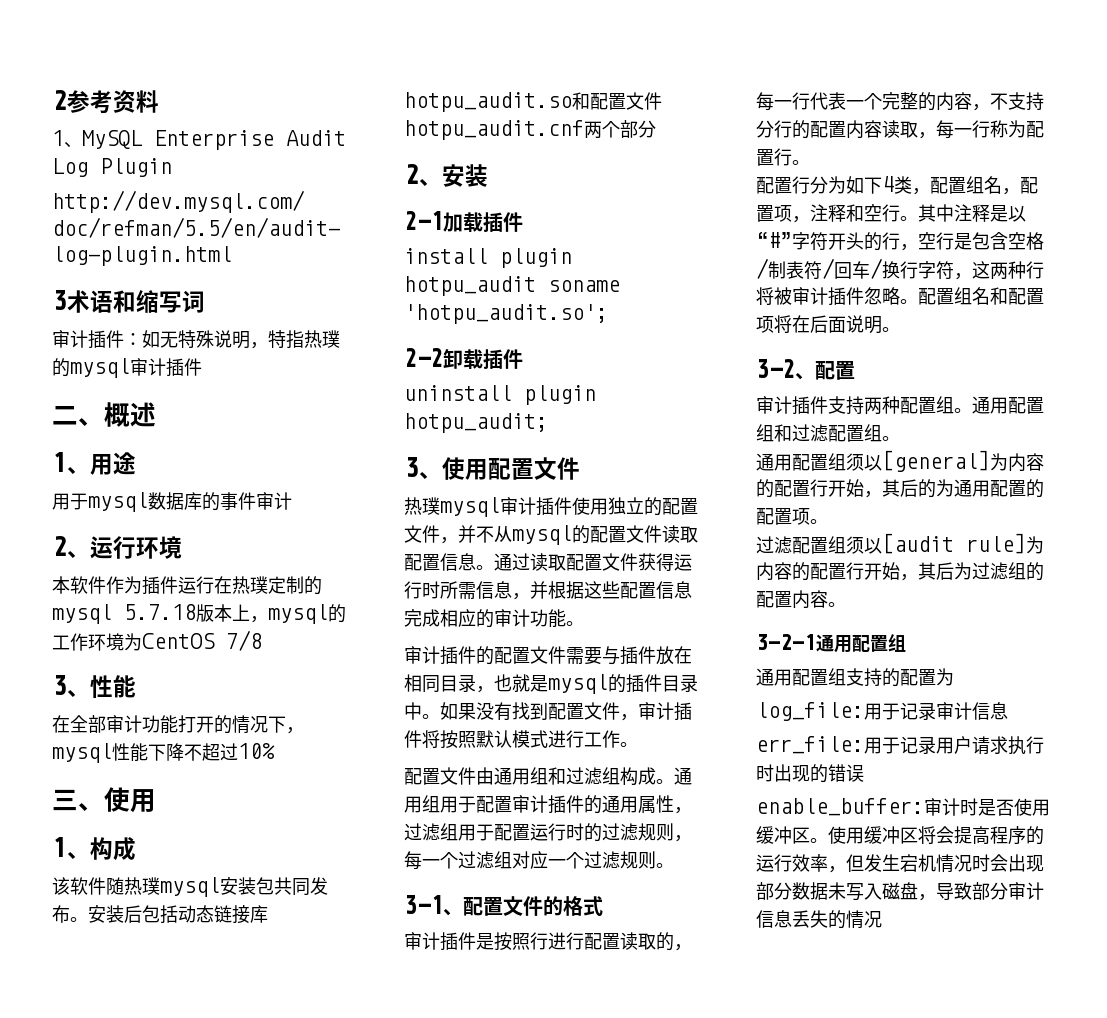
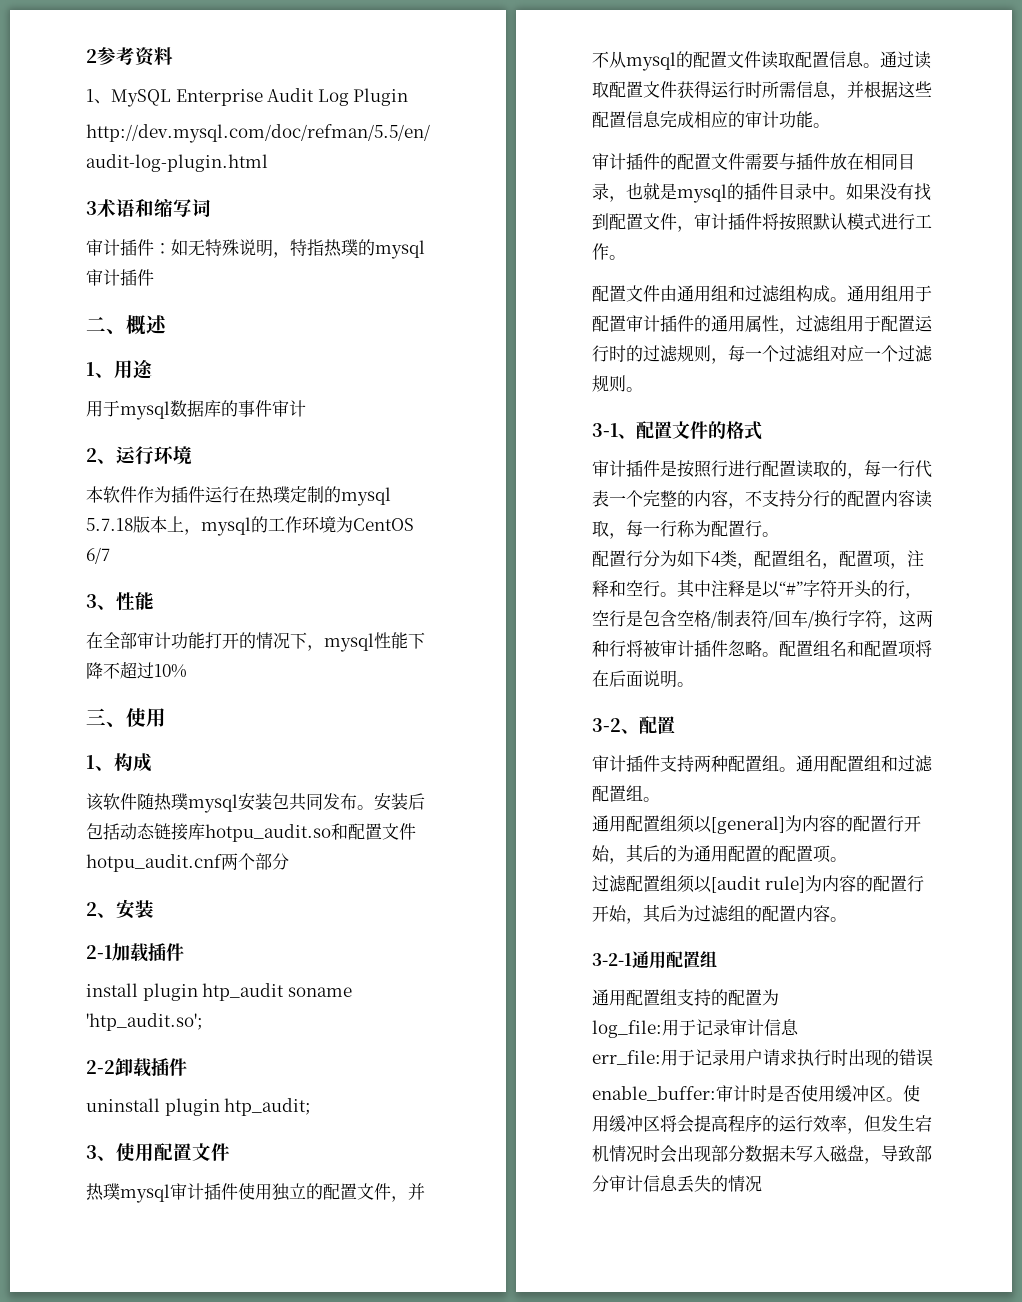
- 本软件作为插件运行在热璞定制的mysql 5.7.18版本上，mysql的工作环境为CentOS 7/8
+ 本软件作为插件运行在热璞定制的mysql 5.7.18版本上，mysql的工作环境为CentOS 6/7
- install plugin hotpu_audit soname 'hotpu_audit.so';
+ install plugin htp_audit soname 'htp_audit.so';
- uninstall plugin hotpu_audit;
+ uninstall plugin htp_audit;

